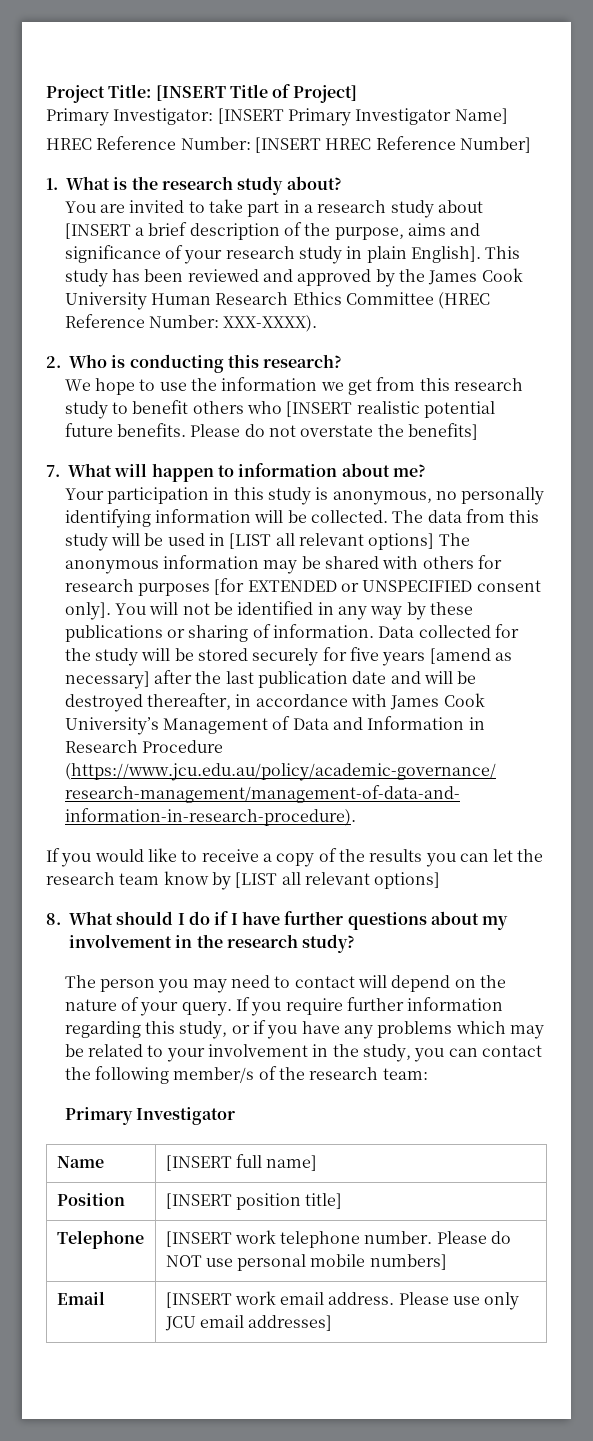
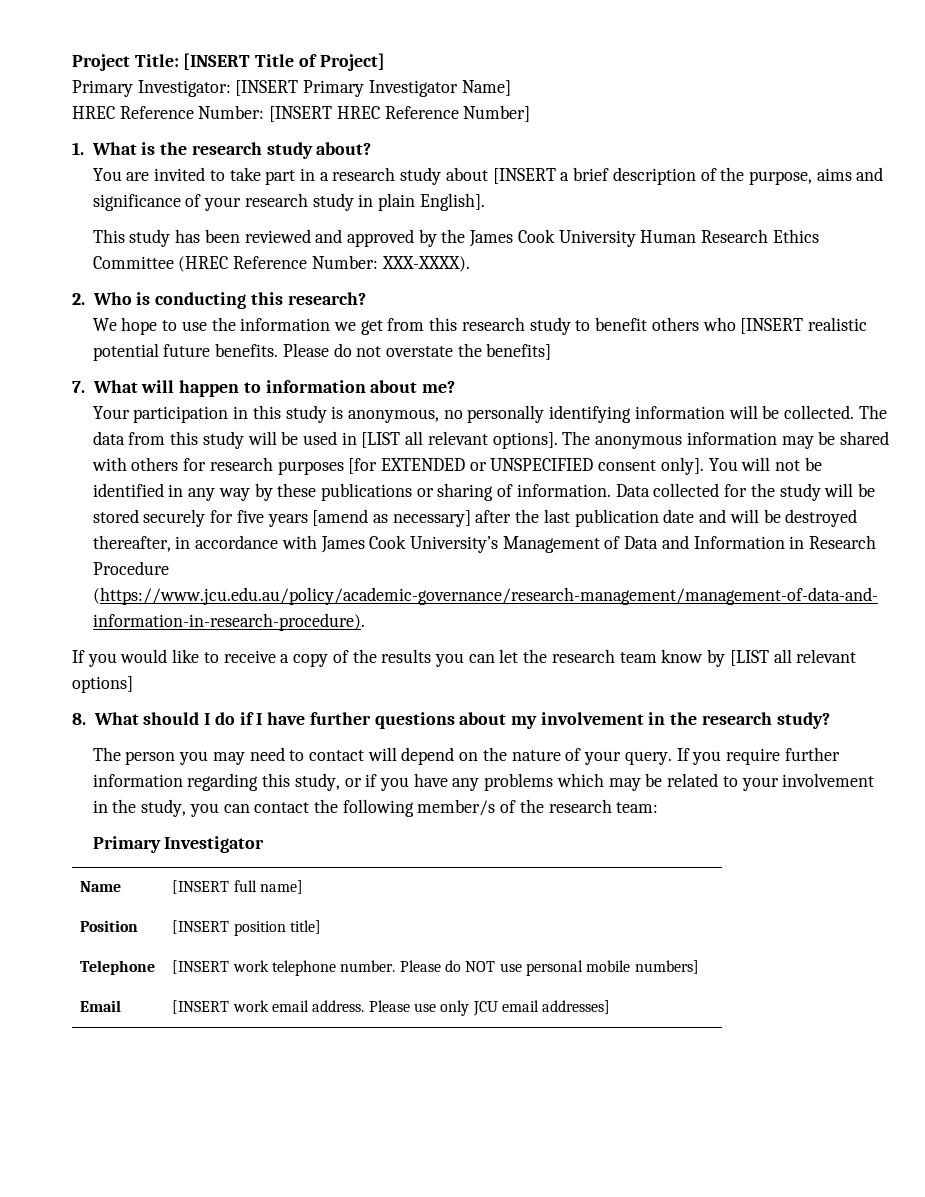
- You are invited to take part in a research study about [INSERT a brief description of the purpose, aims and significance of your research study in plain English]. This study has been reviewed and approved by the James Cook University Human Research Ethics Committee (HREC Reference Number: XXX-XXXX).
+ You are invited to take part in a research study about [INSERT a brief description of the purpose, aims and significance of your research study in plain English].
+ This study has been reviewed and approved by the James Cook University Human Research Ethics Committee (HREC Reference Number: XXX-XXXX).
- The data from this study will be used in [LIST all relevant options] The anonymous information may be shared with others for research purposes [for EXTENDED or UNSPECIFIED consent only].
+ The data from this study will be used in [LIST all relevant options]. The anonymous information may be shared with others for research purposes [for EXTENDED or UNSPECIFIED consent only].

